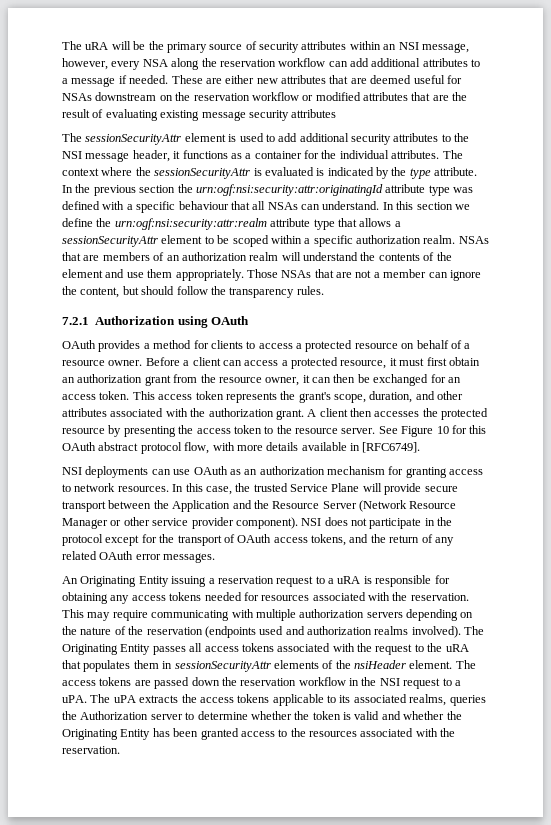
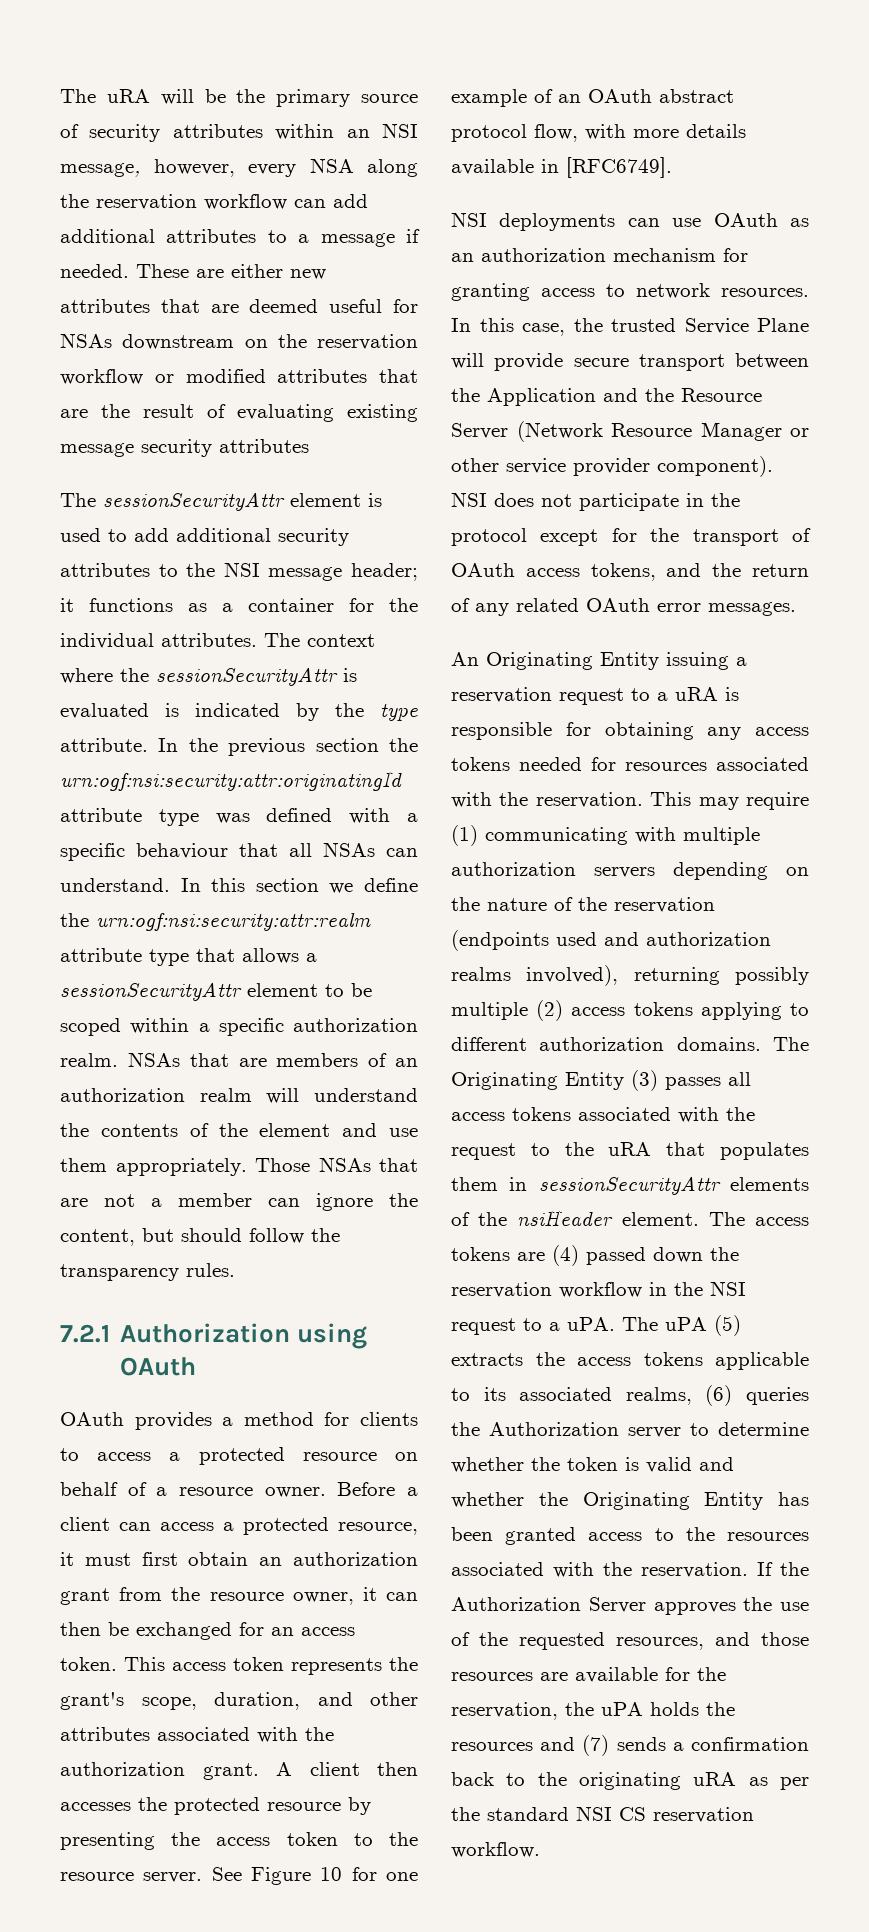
- The sessionSecurityAttr element is used to add additional security attributes to the NSI message header, it functions as a container for the individual attributes.
+ The sessionSecurityAttr element is used to add additional security attributes to the NSI message header; it functions as a container for the individual attributes.
- See Figure 10 for this OAuth abstract protocol flow, with more details available in [RFC6749].
+ See Figure 10 for one example of an OAuth abstract protocol flow, with more details available in [RFC6749].
- This may require communicating with multiple authorization servers depending on the nature of the reservation (endpoints used and authorization realms involved).
+ This may require (1) communicating with multiple authorization servers depending on the nature of the reservation (endpoints used and authorization realms involved), returning possibly multiple (2) access tokens applying to different authorization domains.
- The Originating Entity passes all access tokens associated with the request to the uRA that populates them in sessionSecurityAttr elements of the nsiHeader element.
+ The Originating Entity (3) passes all access tokens associated with the request to the uRA that populates them in sessionSecurityAttr elements of the nsiHeader element.
- The access tokens are passed down the reservation workflow in the NSI request to a uPA.
+ The access tokens are (4) passed down the reservation workflow in the NSI request to a uPA.
- The uPA extracts the access tokens applicable to its associated realms, queries the Authorization server to determine whether the token is valid and whether the Originating Entity has been granted access to the resources associated with the reservation.
+ The uPA (5) extracts the access tokens applicable to its associated realms, (6) queries the Authorization server to determine whether the token is valid and whether the Originating Entity has been granted access to the resources associated with the reservation.
+ If the Authorization Server approves the use of the requested resources, and those resources are available for the reservation, the uPA holds the resources and (7) sends a confirmation back to the originating uRA as per the standard NSI CS reservation workflow.

